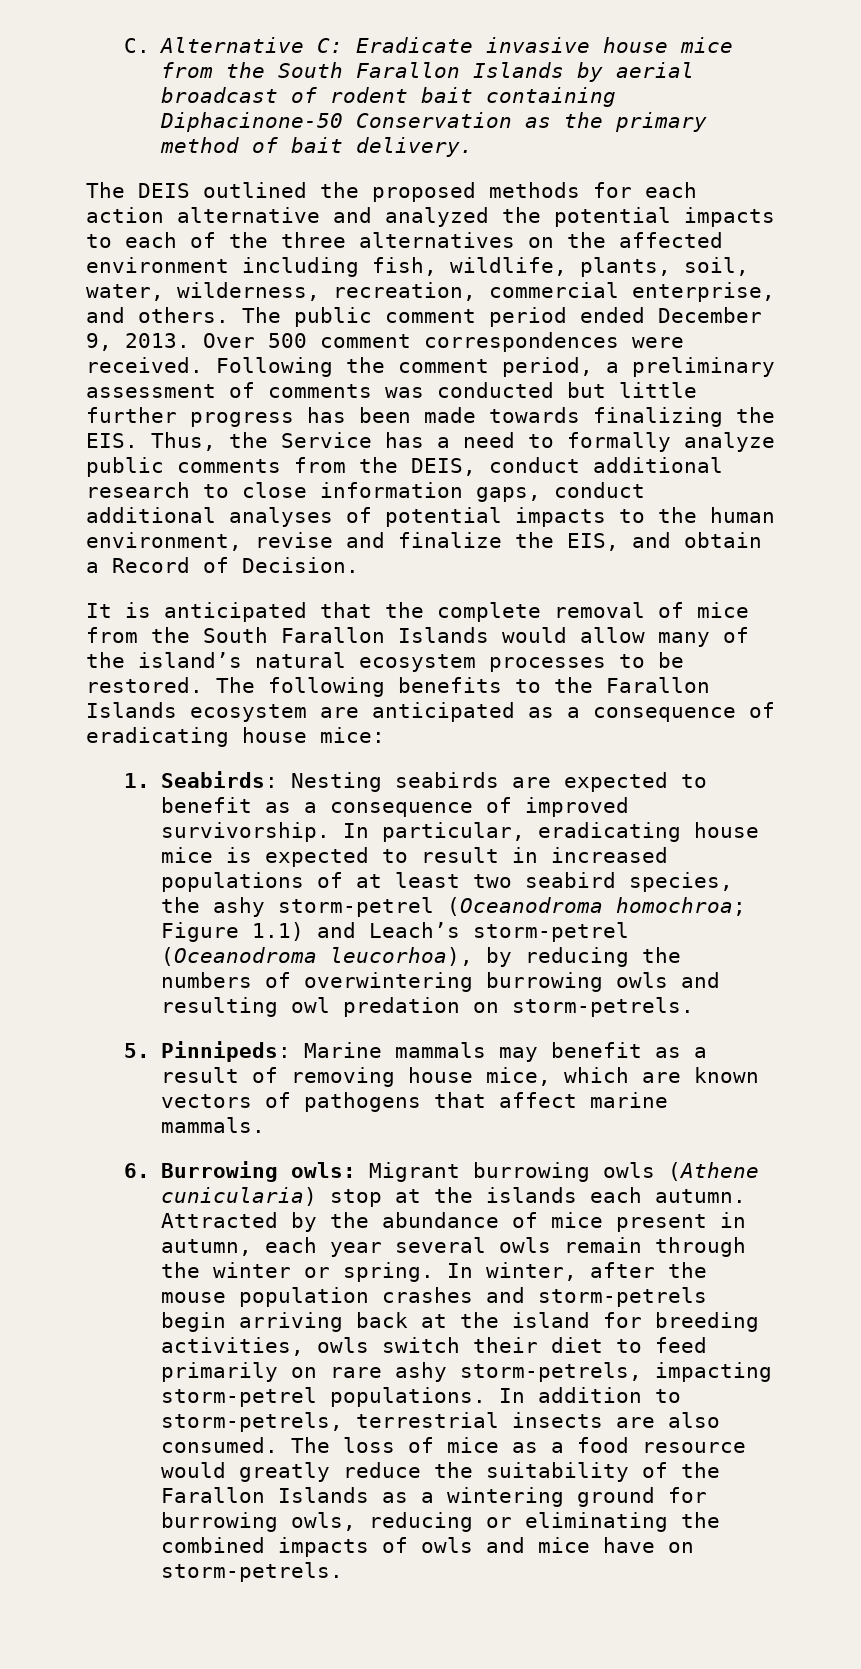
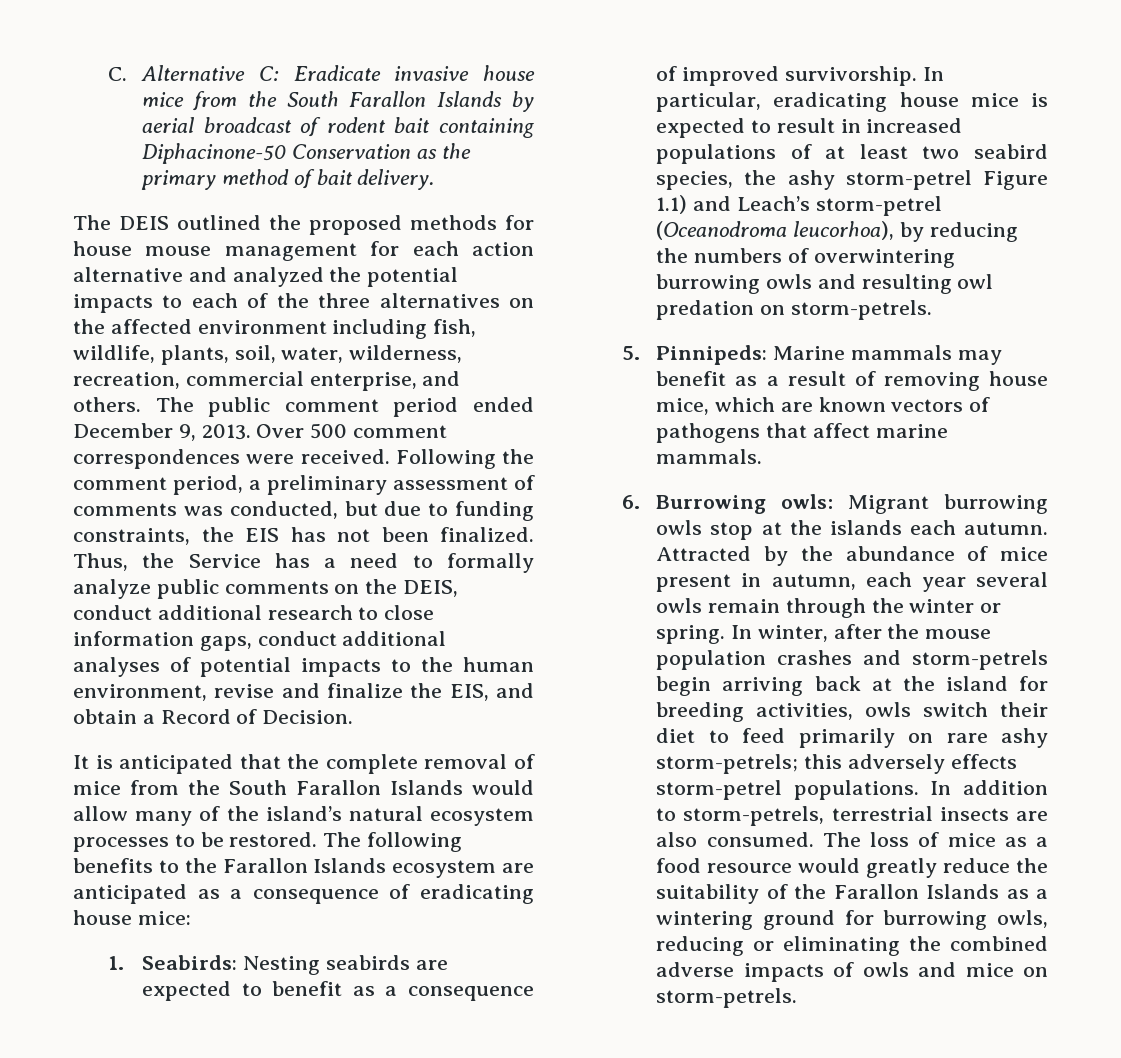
- The DEIS outlined the proposed methods for each action alternative and analyzed the potential impacts to each of the three alternatives on the affected environment including fish, wildlife, plants, soil, water, wilderness, recreation, commercial enterprise, and others.
+ The DEIS outlined the proposed methods for house mouse management for each action alternative and analyzed the potential impacts to each of the three alternatives on the affected environment including fish, wildlife, plants, soil, water, wilderness, recreation, commercial enterprise, and others.
- Following the comment period, a preliminary assessment of comments was conducted but little further progress has been made towards finalizing the EIS. Thus, the Service has a need to formally analyze public comments from the DEIS, conduct additional research to close information gaps, conduct additional analyses of potential impacts to the human environment, revise and finalize the EIS, and obtain a Record of Decision.
+ Following the comment period, a preliminary assessment of comments was conducted, but due to funding constraints, the EIS has not been finalized. Thus, the Service has a need to formally analyze public comments on the DEIS, conduct additional research to close information gaps, conduct additional analyses of potential impacts to the human environment, revise and finalize the EIS, and obtain a Record of Decision.
- In particular, eradicating house mice is expected to result in increased populations of at least two seabird species, the ashy storm-petrel (Oceanodroma homochroa; Figure 1.1) and Leach’s storm-petrel (Oceanodroma leucorhoa), by reducing the numbers of overwintering burrowing owls and resulting owl predation on storm-petrels.
+ In particular, eradicating house mice is expected to result in increased populations of at least two seabird species, the ashy storm-petrel Figure 1.1) and Leach’s storm-petrel (Oceanodroma leucorhoa), by reducing the numbers of overwintering burrowing owls and resulting owl predation on storm-petrels.
- 6. Burrowing owls: Migrant burrowing owls (Athene cunicularia) stop at the islands each autumn.
+ 6. Burrowing owls: Migrant burrowing owls stop at the islands each autumn.
- In winter, after the mouse population crashes and storm-petrels begin arriving back at the island for breeding activities, owls switch their diet to feed primarily on rare ashy storm-petrels, impacting storm-petrel populations.
+ In winter, after the mouse population crashes and storm-petrels begin arriving back at the island for breeding activities, owls switch their diet to feed primarily on rare ashy storm-petrels; this adversely effects storm-petrel populations.
- The loss of mice as a food resource would greatly reduce the suitability of the Farallon Islands as a wintering ground for burrowing owls, reducing or eliminating the combined impacts of owls and mice have on storm-petrels.
+ The loss of mice as a food resource would greatly reduce the suitability of the Farallon Islands as a wintering ground for burrowing owls, reducing or eliminating the combined adverse impacts of owls and mice on storm-petrels.

